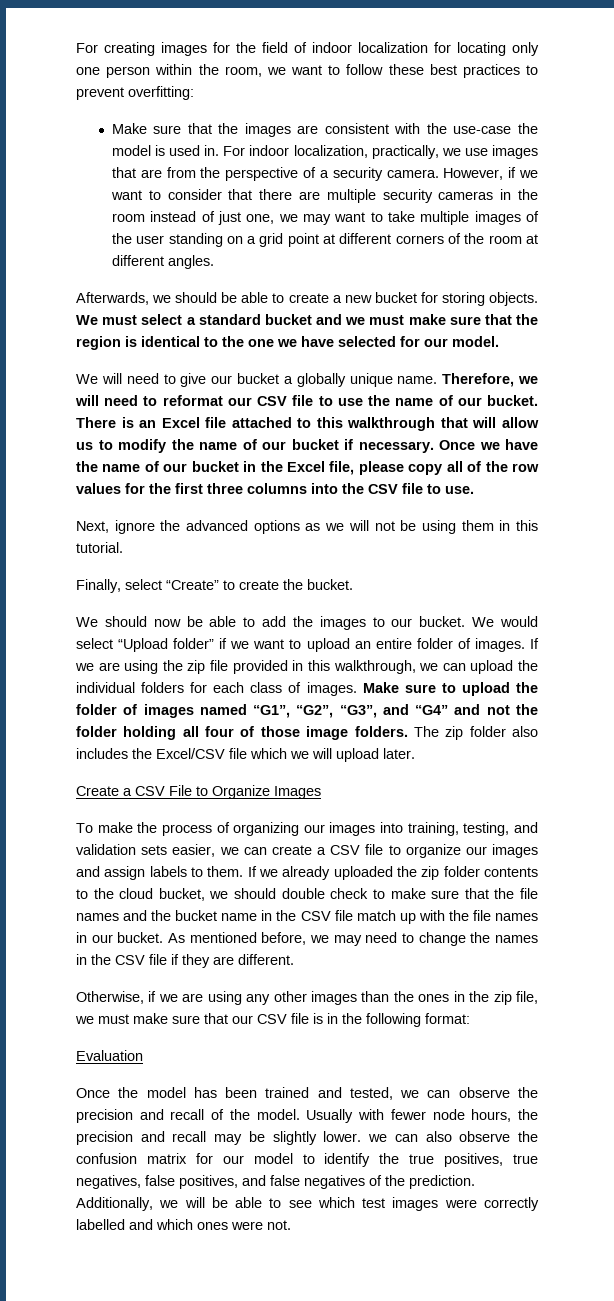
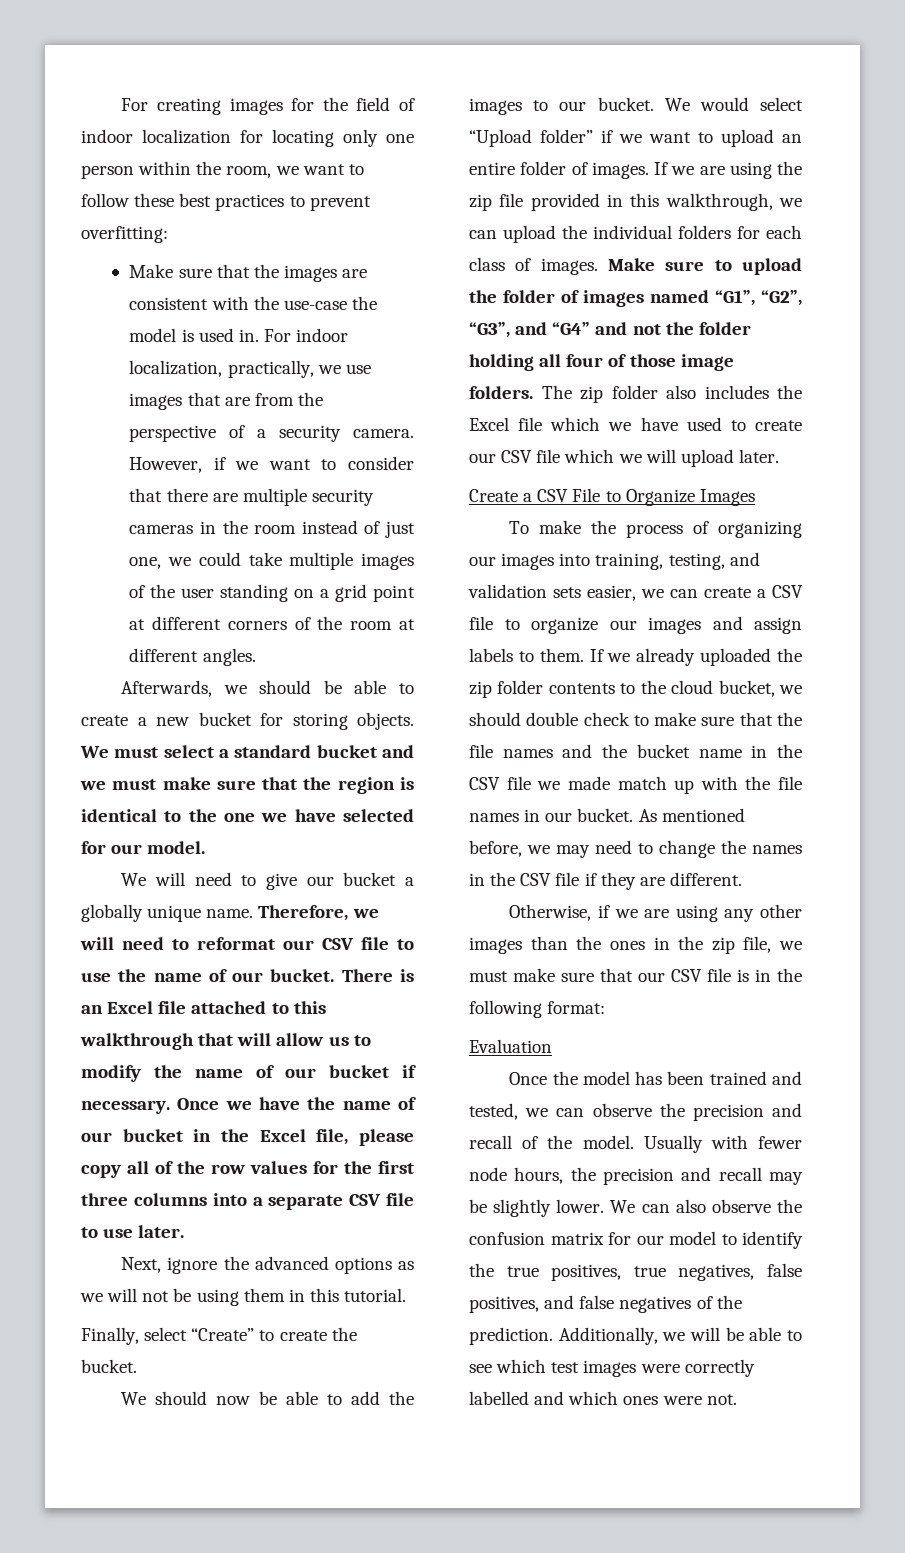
- However, if we want to consider that there are multiple security cameras in the room instead of just one, we may want to take multiple images of the user standing on a grid point at different corners of the room at different angles.
+ However, if we want to consider that there are multiple security cameras in the room instead of just one, we could take multiple images of the user standing on a grid point at different corners of the room at different angles.
- Once we have the name of our bucket in the Excel file, please copy all of the row values for the first three columns into the CSV file to use.
+ Once we have the name of our bucket in the Excel file, please copy all of the row values for the first three columns into a separate CSV file to use later.
- The zip folder also includes the Excel/CSV file which we will upload later.
+ The zip folder also includes the Excel file which we have used to create our CSV file which we will upload later.
- If we already uploaded the zip folder contents to the cloud bucket, we should double check to make sure that the file names and the bucket name in the CSV file match up with the file names in our bucket.
+ If we already uploaded the zip folder contents to the cloud bucket, we should double check to make sure that the file names and the bucket name in the CSV file we made match up with the file names in our bucket.
- Usually with fewer node hours, the precision and recall may be slightly lower. we can also observe the confusion matrix for our model to identify the true positives, true negatives, false positives, and false negatives of the prediction.
+ Usually with fewer node hours, the precision and recall may be slightly lower. We can also observe the confusion matrix for our model to identify the true positives, true negatives, false positives, and false negatives of the prediction.

